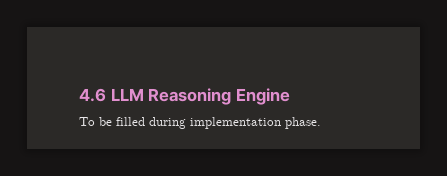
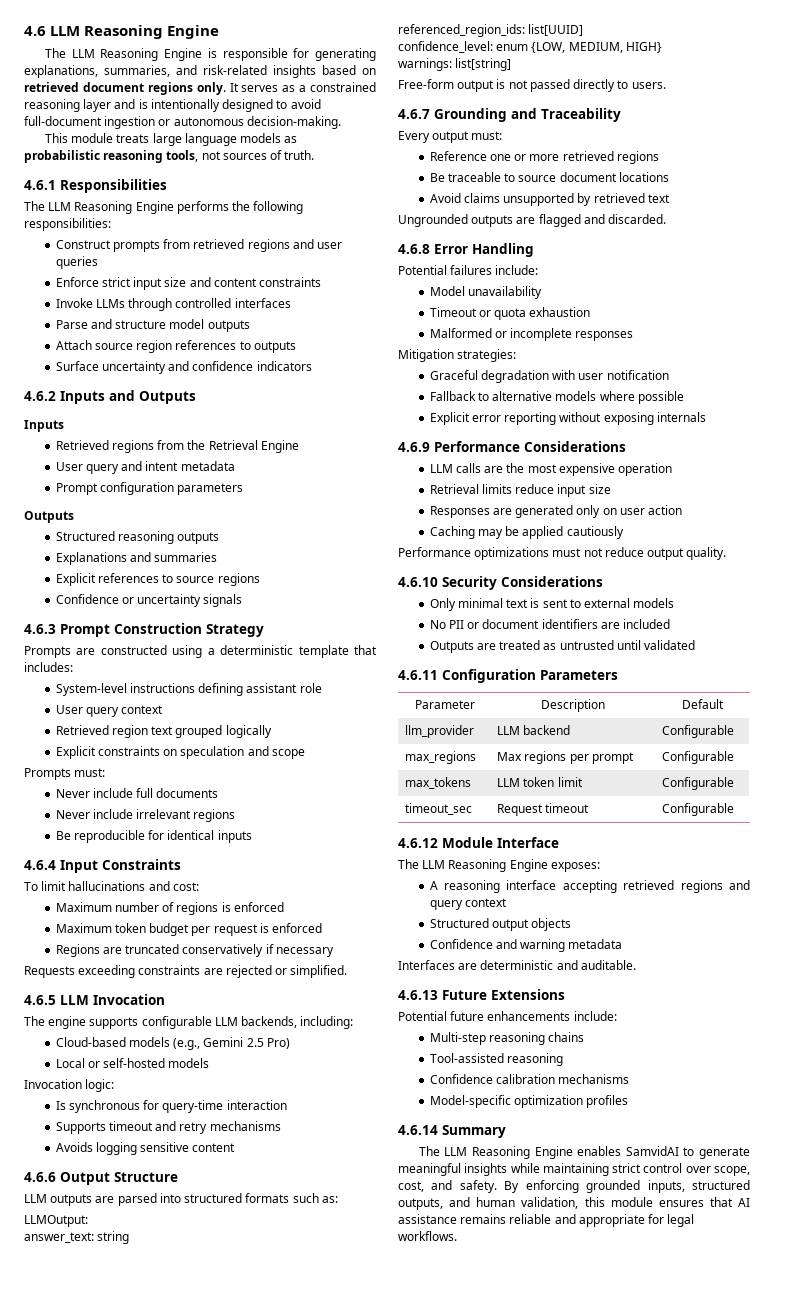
- To be filled during implementation phase.
+ The LLM Reasoning Engine is responsible for generating explanations, summaries, and risk-related insights based on retrieved document regions only. It serves as a constrained reasoning layer and is intentionally designed to avoid full-document ingestion or autonomous decision-making.
+ This module treats large language models as probabilistic reasoning tools, not sources of truth.
+ 4.6.1 Responsibilities
+ The LLM Reasoning Engine performs the following responsibilities:
+ Construct prompts from retrieved regions and user queries
+ Enforce strict input size and content constraints
+ Invoke LLMs through controlled interfaces
+ Parse and structure model outputs
+ Attach source region references to outputs
+ Surface uncertainty and confidence indicators
+ 4.6.2 Inputs and Outputs
+ Inputs
+ Retrieved regions from the Retrieval Engine
+ User query and intent metadata
+ Prompt configuration parameters
+ Outputs
+ Structured reasoning outputs
+ Explanations and summaries
+ Explicit references to source regions
+ Confidence or uncertainty signals
+ 4.6.3 Prompt Construction Strategy
+ Prompts are constructed using a deterministic template that includes:
+ System-level instructions defining assistant role
+ User query context
+ Retrieved region text grouped logically
+ Explicit constraints on speculation and scope
+ Prompts must:
+ Never include full documents
+ Never include irrelevant regions
+ Be reproducible for identical inputs
+ 4.6.4 Input Constraints
+ To limit hallucinations and cost:
+ Maximum number of regions is enforced
+ Maximum token budget per request is enforced
+ Regions are truncated conservatively if necessary
+ Requests exceeding constraints are rejected or simplified.
+ 4.6.5 LLM Invocation
+ The engine supports configurable LLM backends, including:
+ Cloud-based models (e.g., Gemini 2.5 Pro)
+ Local or self-hosted models
+ Invocation logic:
+ Is synchronous for query-time interaction
+ Supports timeout and retry mechanisms
+ Avoids logging sensitive content
+ 4.6.6 Output Structure
+ LLM outputs are parsed into structured formats such as:
+ LLMOutput:
+ answer_text: string
+ referenced_region_ids: list[UUID]
+ confidence_level: enum {LOW, MEDIUM, HIGH}
+ warnings: list[string]
+ Free-form output is not passed directly to users.
+ 4.6.7 Grounding and Traceability
+ Every output must:
+ Reference one or more retrieved regions
+ Be traceable to source document locations
+ Avoid claims unsupported by retrieved text
+ Ungrounded outputs are flagged and discarded.
+ 4.6.8 Error Handling
+ Potential failures include:
+ Model unavailability
+ Timeout or quota exhaustion
+ Malformed or incomplete responses
+ Mitigation strategies:
+ Graceful degradation with user notification
+ Fallback to alternative models where possible
+ Explicit error reporting without exposing internals
+ 4.6.9 Performance Considerations
+ LLM calls are the most expensive operation
+ Retrieval limits reduce input size
+ Responses are generated only on user action
+ Caching may be applied cautiously
+ Performance optimizations must not reduce output quality.
+ 4.6.10 Security Considerations
+ Only minimal text is sent to external models
+ No PII or document identifiers are included
+ Outputs are treated as untrusted until validated
+ 4.6.11 Configuration Parameters
+ Parameter | Description | Default
+ llm_provider | LLM backend | Configurable
+ max_regions | Max regions per prompt | Configurable
+ max_tokens | LLM token limit | Configurable
+ timeout_sec | Request timeout | Configurable
+ 4.6.12 Module Interface
+ The LLM Reasoning Engine exposes:
+ A reasoning interface accepting retrieved regions and query context
+ Structured output objects
+ Confidence and warning metadata
+ Interfaces are deterministic and auditable.
+ 4.6.13 Future Extensions
+ Potential future enhancements include:
+ Multi-step reasoning chains
+ Tool-assisted reasoning
+ Confidence calibration mechanisms
+ Model-specific optimization profiles
+ 4.6.14 Summary
+ The LLM Reasoning Engine enables SamvidAI to generate meaningful insights while maintaining strict control over scope, cost, and safety. By enforcing grounded inputs, structured outputs, and human validation, this module ensures that AI assistance remains reliable and appropriate for legal workflows.

